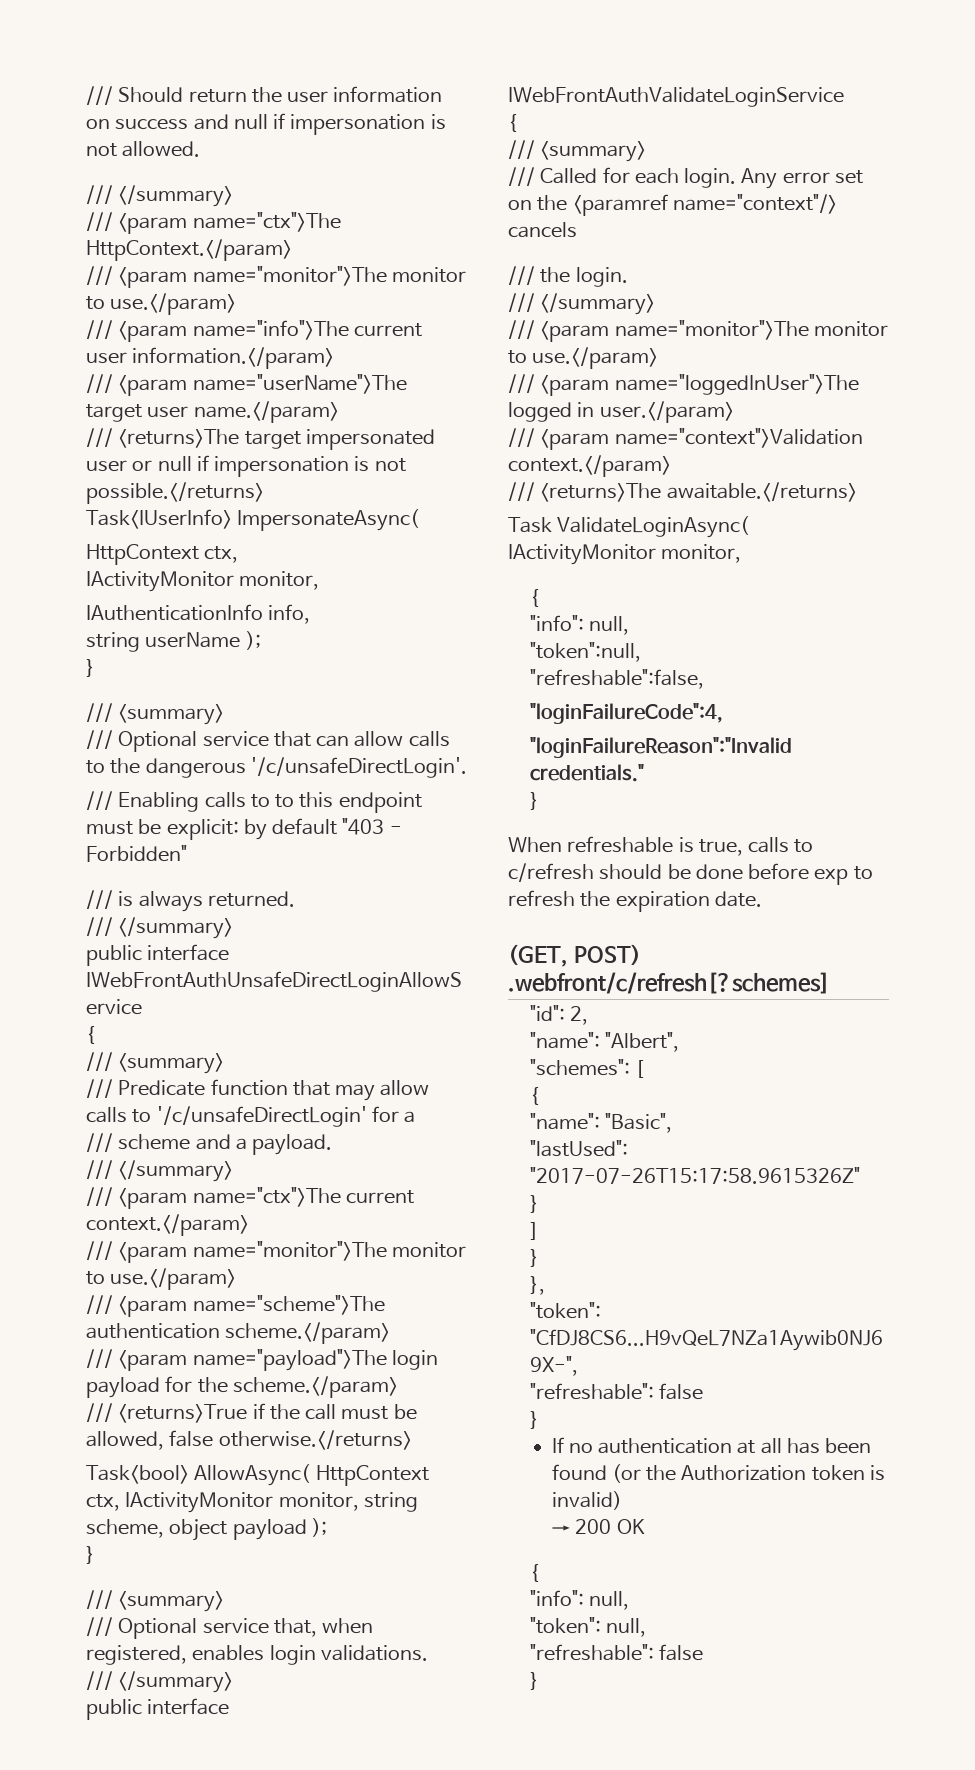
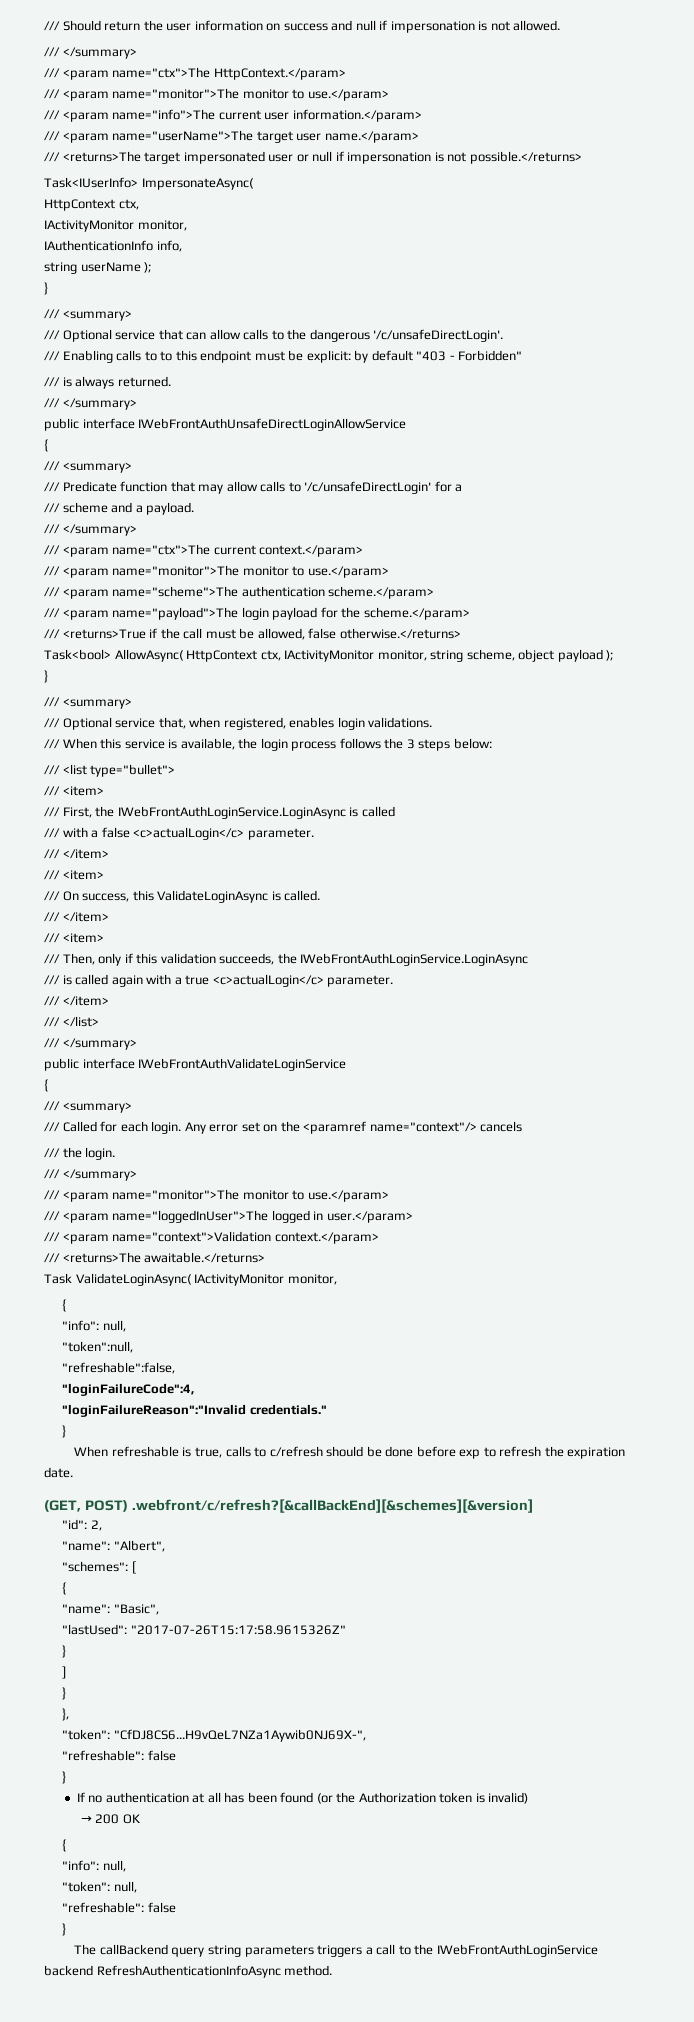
+ /// When this service is available, the login process follows the 3 steps below:
+ /// <list type="bullet">
+ /// <item>
+ /// First, the IWebFrontAuthLoginService.LoginAsync is called
+ /// with a false <c>actualLogin</c> parameter.
+ /// </item>
+ /// <item>
+ /// On success, this ValidateLoginAsync is called.
+ /// </item>
+ /// <item>
+ /// Then, only if this validation succeeds, the IWebFrontAuthLoginService.LoginAsync
+ /// is called again with a true <c>actualLogin</c> parameter.
+ /// </item>
+ /// </list>
- (GET, POST) .webfront/c/refresh[?schemes]
+ (GET, POST) .webfront/c/refresh?[&callBackEnd][&schemes][&version]
+ The callBackend query string parameters triggers a call to the IWebFrontAuthLoginService backend RefreshAuthenticationInfoAsync method.

